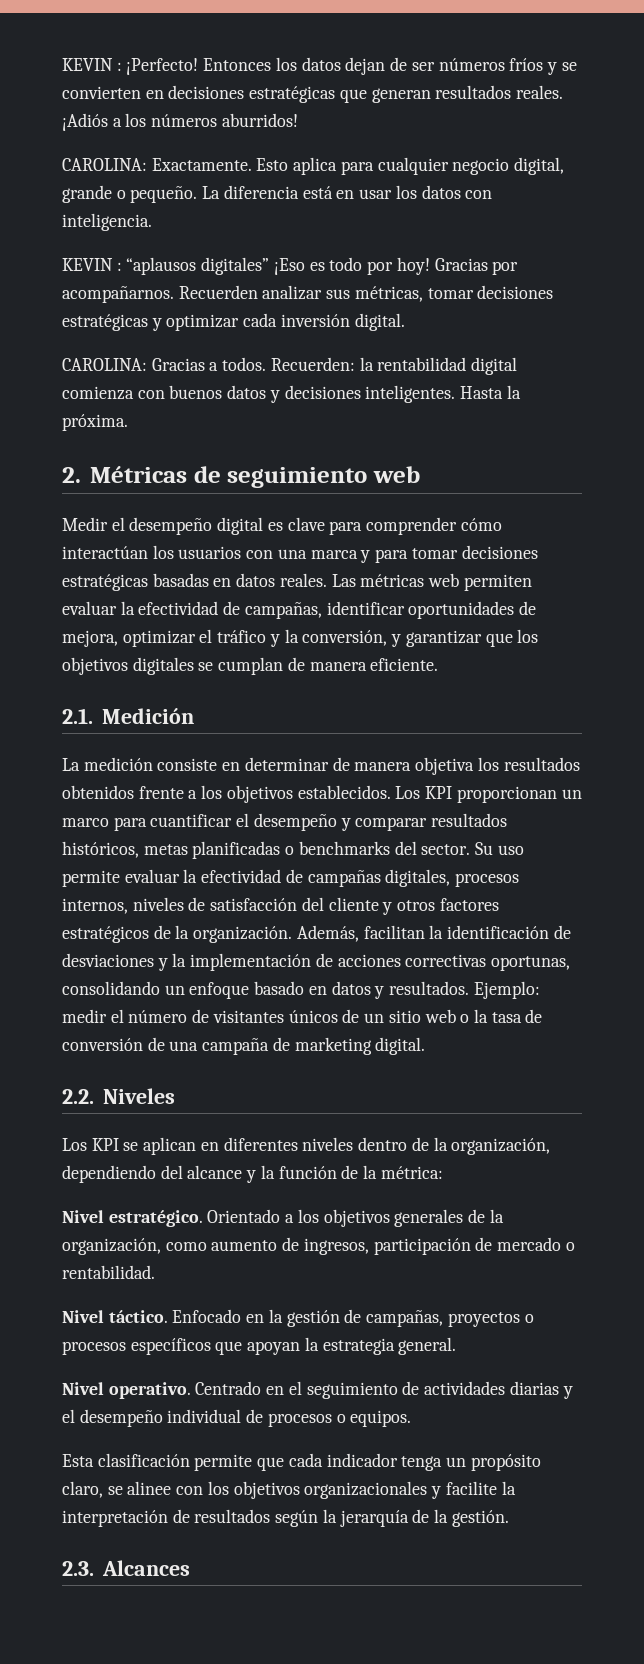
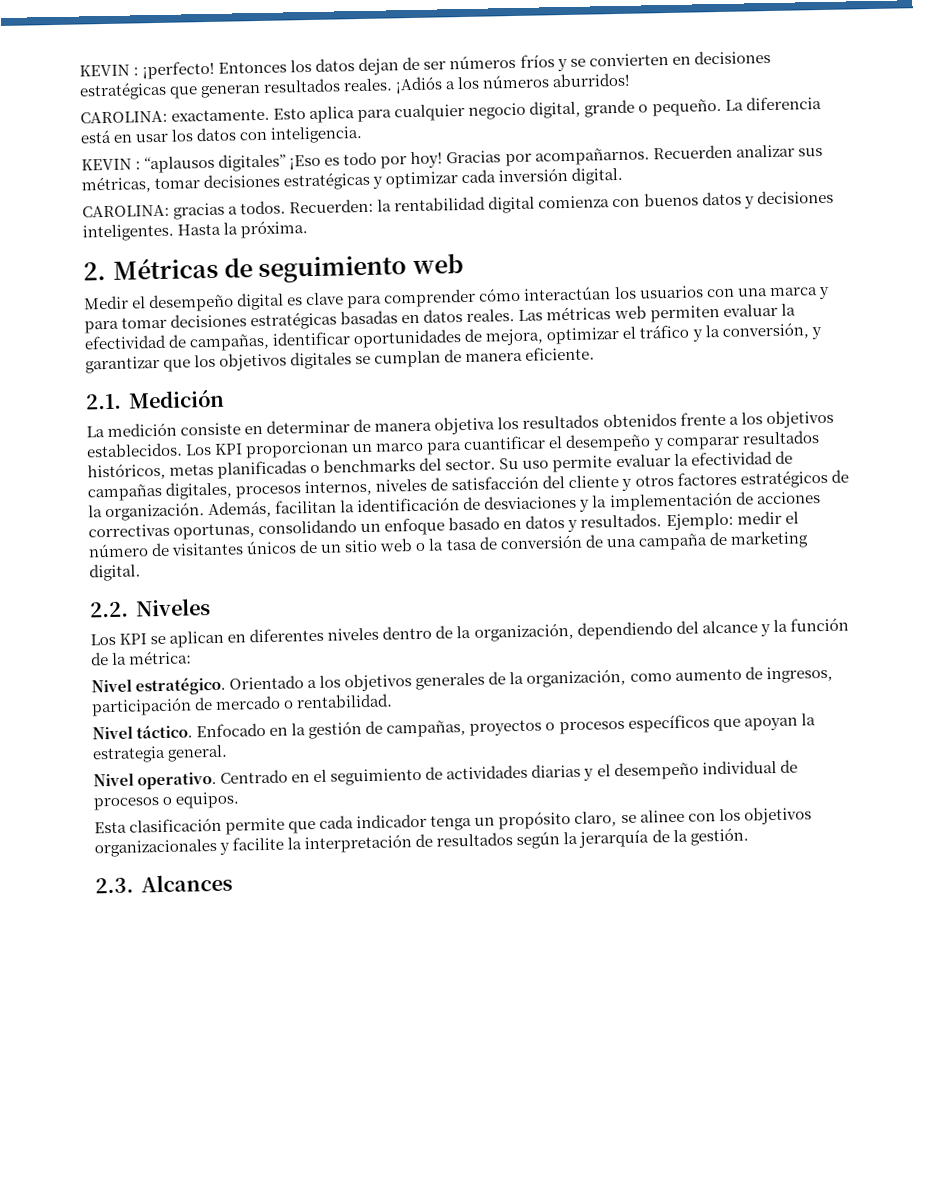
- KEVIN : ¡Perfecto!
+ KEVIN : ¡perfecto!
- CAROLINA: Exactamente.
+ CAROLINA: exactamente.
- CAROLINA: Gracias a todos.
+ CAROLINA: gracias a todos.

